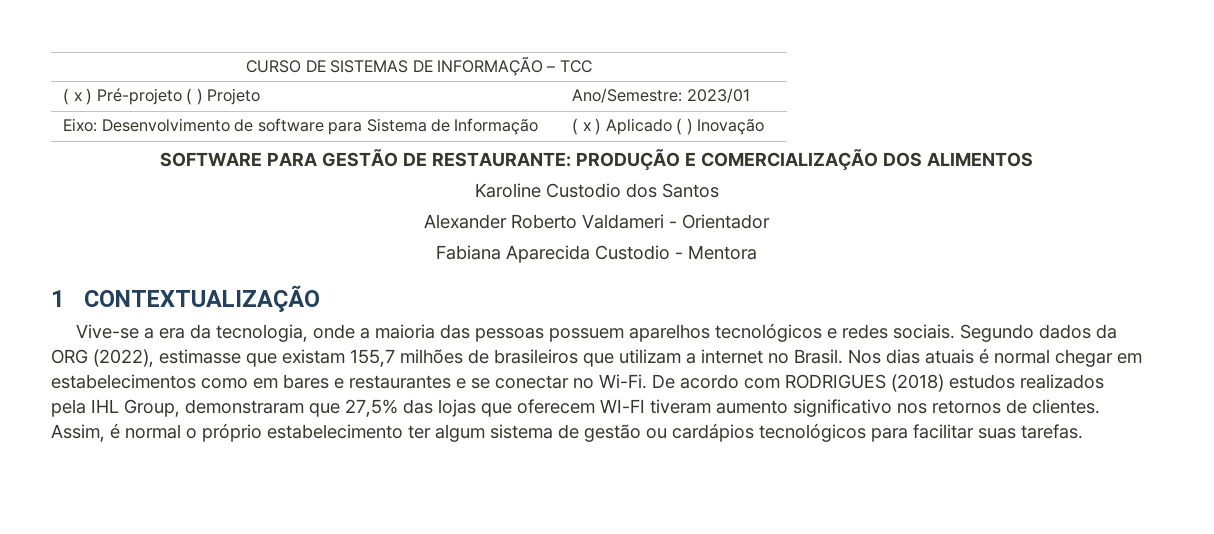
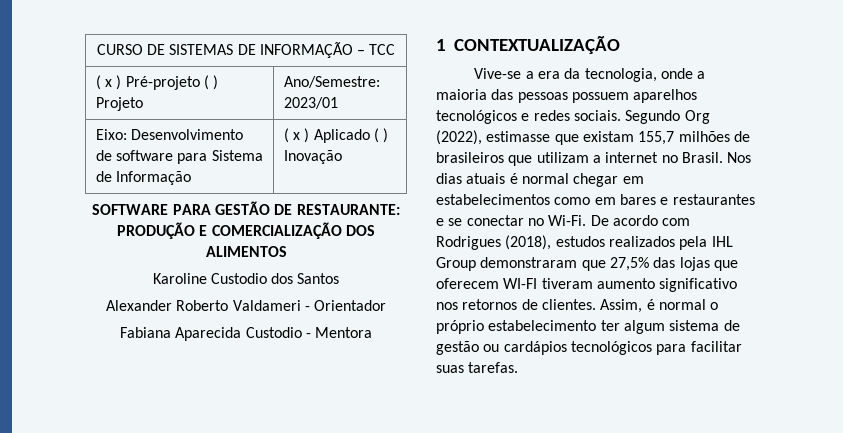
- Segundo dados da ORG (2022), estimasse que existam 155,7 milhões de brasileiros que utilizam a internet no Brasil.
+ Segundo Org (2022), estimasse que existam 155,7 milhões de brasileiros que utilizam a internet no Brasil.
- De acordo com RODRIGUES (2018) estudos realizados pela IHL Group, demonstraram que 27,5% das lojas que oferecem WI-FI tiveram aumento significativo nos retornos de clientes.
+ De acordo com Rodrigues (2018), estudos realizados pela IHL Group demonstraram que 27,5% das lojas que oferecem WI-FI tiveram aumento significativo nos retornos de clientes.

